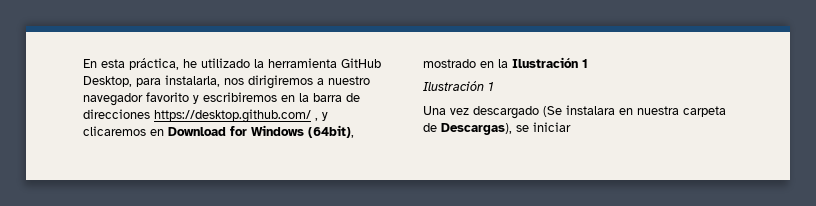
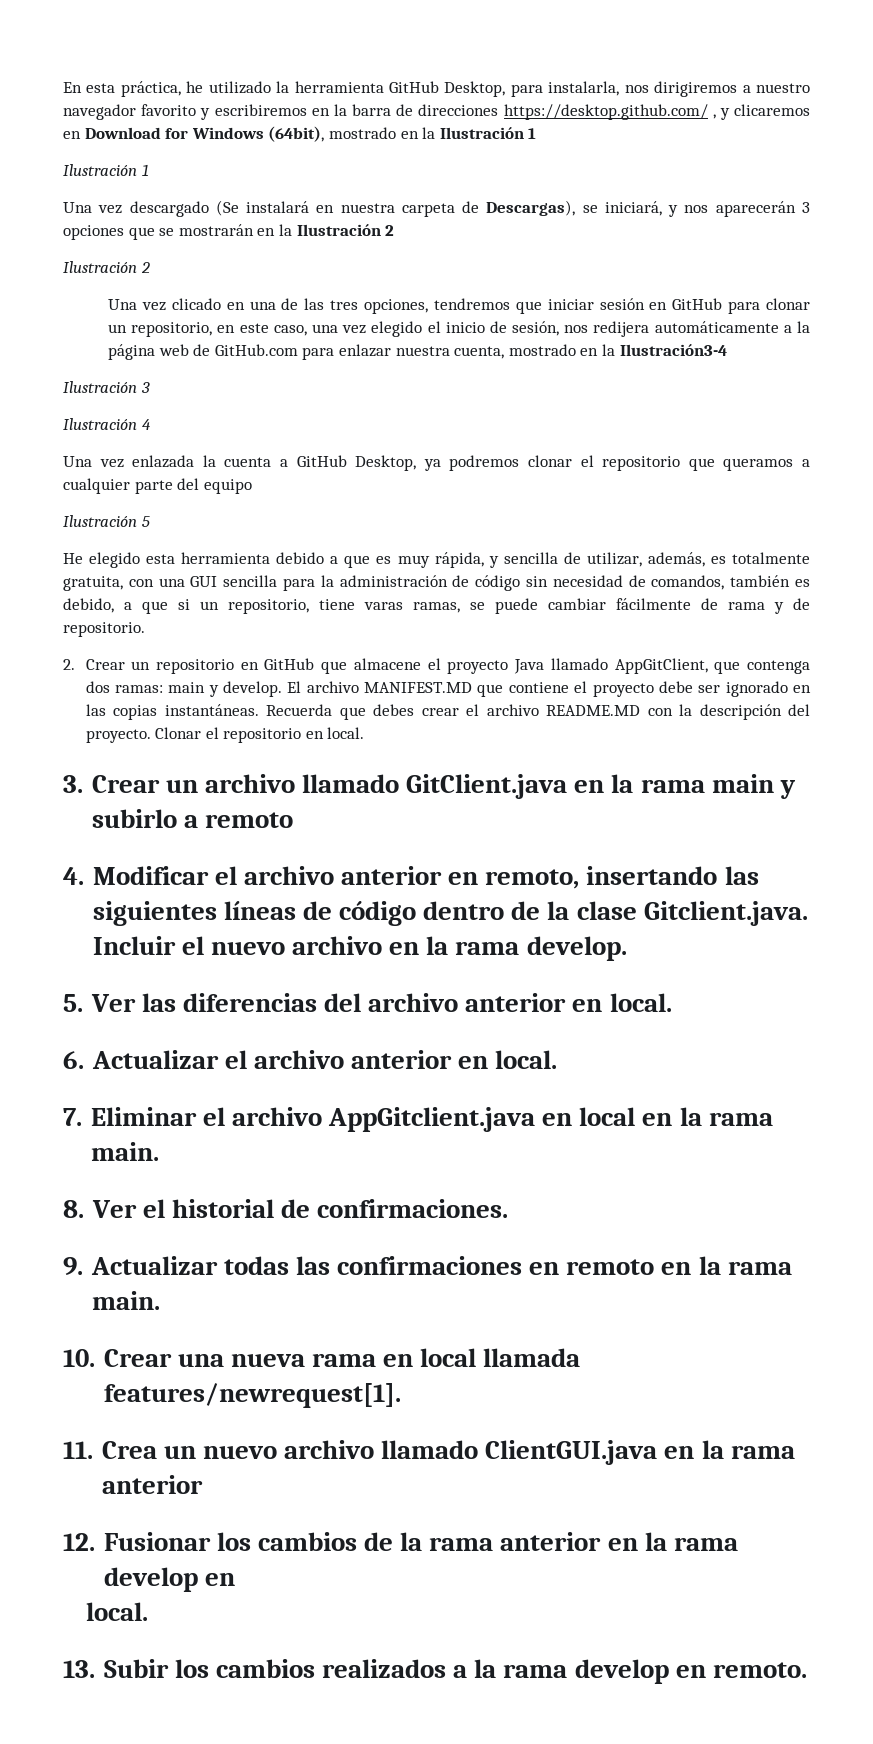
- Una vez descargado (Se instalara en nuestra carpeta de Descargas), se iniciar
+ Una vez descargado (Se instalará en nuestra carpeta de Descargas), se iniciará, y nos aparecerán 3 opciones que se mostrarán en la Ilustración 2
+ Ilustración 2
+ Una vez clicado en una de las tres opciones, tendremos que iniciar sesión en GitHub para clonar un repositorio, en este caso, una vez elegido el inicio de sesión, nos redijera automáticamente a la página web de GitHub.com para enlazar nuestra cuenta, mostrado en la Ilustración3-4
+ Ilustración 3
+ Ilustración 4
+ Una vez enlazada la cuenta a GitHub Desktop, ya podremos clonar el repositorio que queramos a cualquier parte del equipo
+ Ilustración 5
+ He elegido esta herramienta debido a que es muy rápida, y sencilla de utilizar, además, es totalmente gratuita, con una GUI sencilla para la administración de código sin necesidad de comandos, también es debido, a que si un repositorio, tiene varas ramas, se puede cambiar fácilmente de rama y de repositorio.
+ 2. Crear un repositorio en GitHub que almacene el proyecto Java llamado AppGitClient, que contenga dos ramas: main y develop. El archivo MANIFEST.MD que contiene el proyecto debe ser ignorado en las copias instantáneas. Recuerda que debes crear el archivo README.MD con la descripción del proyecto. Clonar el repositorio en local.
+ 3. Crear un archivo llamado GitClient.java en la rama main y subirlo a remoto
+ 4. Modificar el archivo anterior en remoto, insertando las siguientes líneas de código dentro de la clase Gitclient.java. Incluir el nuevo archivo en la rama develop.
+ 5. Ver las diferencias del archivo anterior en local.
+ 6. Actualizar el archivo anterior en local.
+ 7. Eliminar el archivo AppGitclient.java en local en la rama main.
+ 8. Ver el historial de confirmaciones.
+ 9. Actualizar todas las confirmaciones en remoto en la rama main.
+ 10. Crear una nueva rama en local llamada features/newrequest[1].
+ 11. Crea un nuevo archivo llamado ClientGUI.java en la rama anterior
+ 12. Fusionar los cambios de la rama anterior en la rama develop en
+ local.
+ 13. Subir los cambios realizados a la rama develop en remoto.

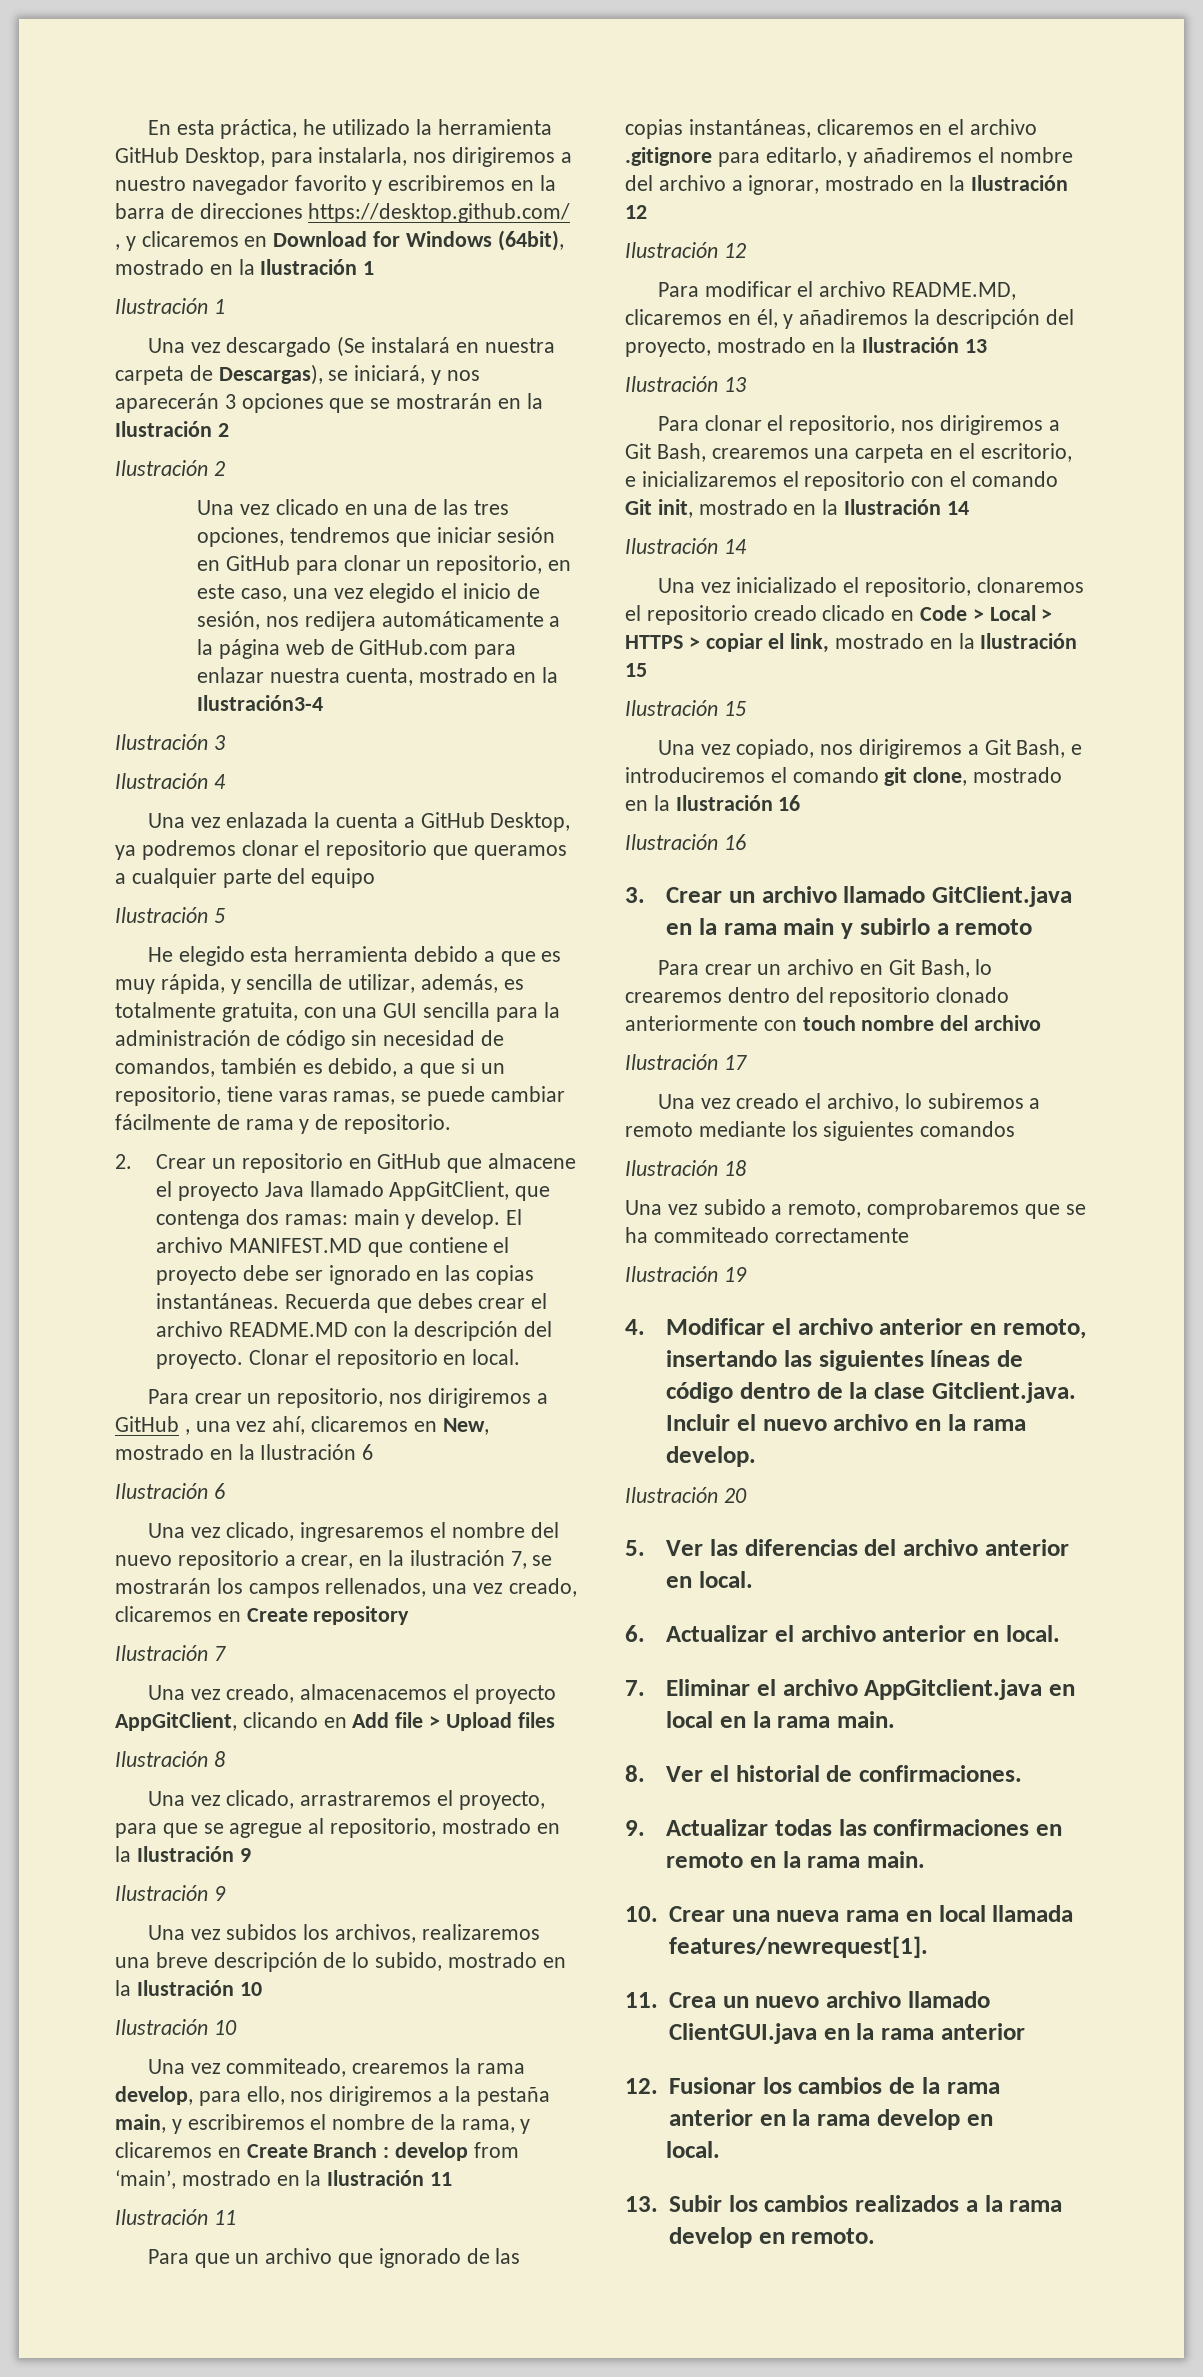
+ Para crear un repositorio, nos dirigiremos a GitHub , una vez ahí, clicaremos en New, mostrado en la Ilustración 6
+ Ilustración 6
+ Una vez clicado, ingresaremos el nombre del nuevo repositorio a crear, en la ilustración 7, se mostrarán los campos rellenados, una vez creado, clicaremos en Create repository
+ Ilustración 7
+ Una vez creado, almacenacemos el proyecto AppGitClient, clicando en Add file > Upload files
+ Ilustración 8
+ Una vez clicado, arrastraremos el proyecto, para que se agregue al repositorio, mostrado en la Ilustración 9
+ Ilustración 9
+ Una vez subidos los archivos, realizaremos una breve descripción de lo subido, mostrado en la Ilustración 10
+ Ilustración 10
+ Una vez commiteado, crearemos la rama develop, para ello, nos dirigiremos a la pestaña main, y escribiremos el nombre de la rama, y clicaremos en Create Branch : develop from ‘main’, mostrado en la Ilustración 11
+ Ilustración 11
+ Para que un archivo que ignorado de las copias instantáneas, clicaremos en el archivo .gitignore para editarlo, y añadiremos el nombre del archivo a ignorar, mostrado en la Ilustración 12
+ Ilustración 12
+ Para modificar el archivo README.MD, clicaremos en él, y añadiremos la descripción del proyecto, mostrado en la Ilustración 13
+ Ilustración 13
+ Para clonar el repositorio, nos dirigiremos a Git Bash, crearemos una carpeta en el escritorio, e inicializaremos el repositorio con el comando Git init, mostrado en la Ilustración 14
+ Ilustración 14
+ Una vez inicializado el repositorio, clonaremos el repositorio creado clicado en Code > Local > HTTPS > copiar el link, mostrado en la Ilustración 15
+ Ilustración 15
+ Una vez copiado, nos dirigiremos a Git Bash, e introduciremos el comando git clone, mostrado en la Ilustración 16
+ Ilustración 16
+ Para crear un archivo en Git Bash, lo crearemos dentro del repositorio clonado anteriormente con touch nombre del archivo
+ Ilustración 17
+ Una vez creado el archivo, lo subiremos a remoto mediante los siguientes comandos
+ Ilustración 18
+ Una vez subido a remoto, comprobaremos que se ha commiteado correctamente
+ Ilustración 19
+ Ilustración 20

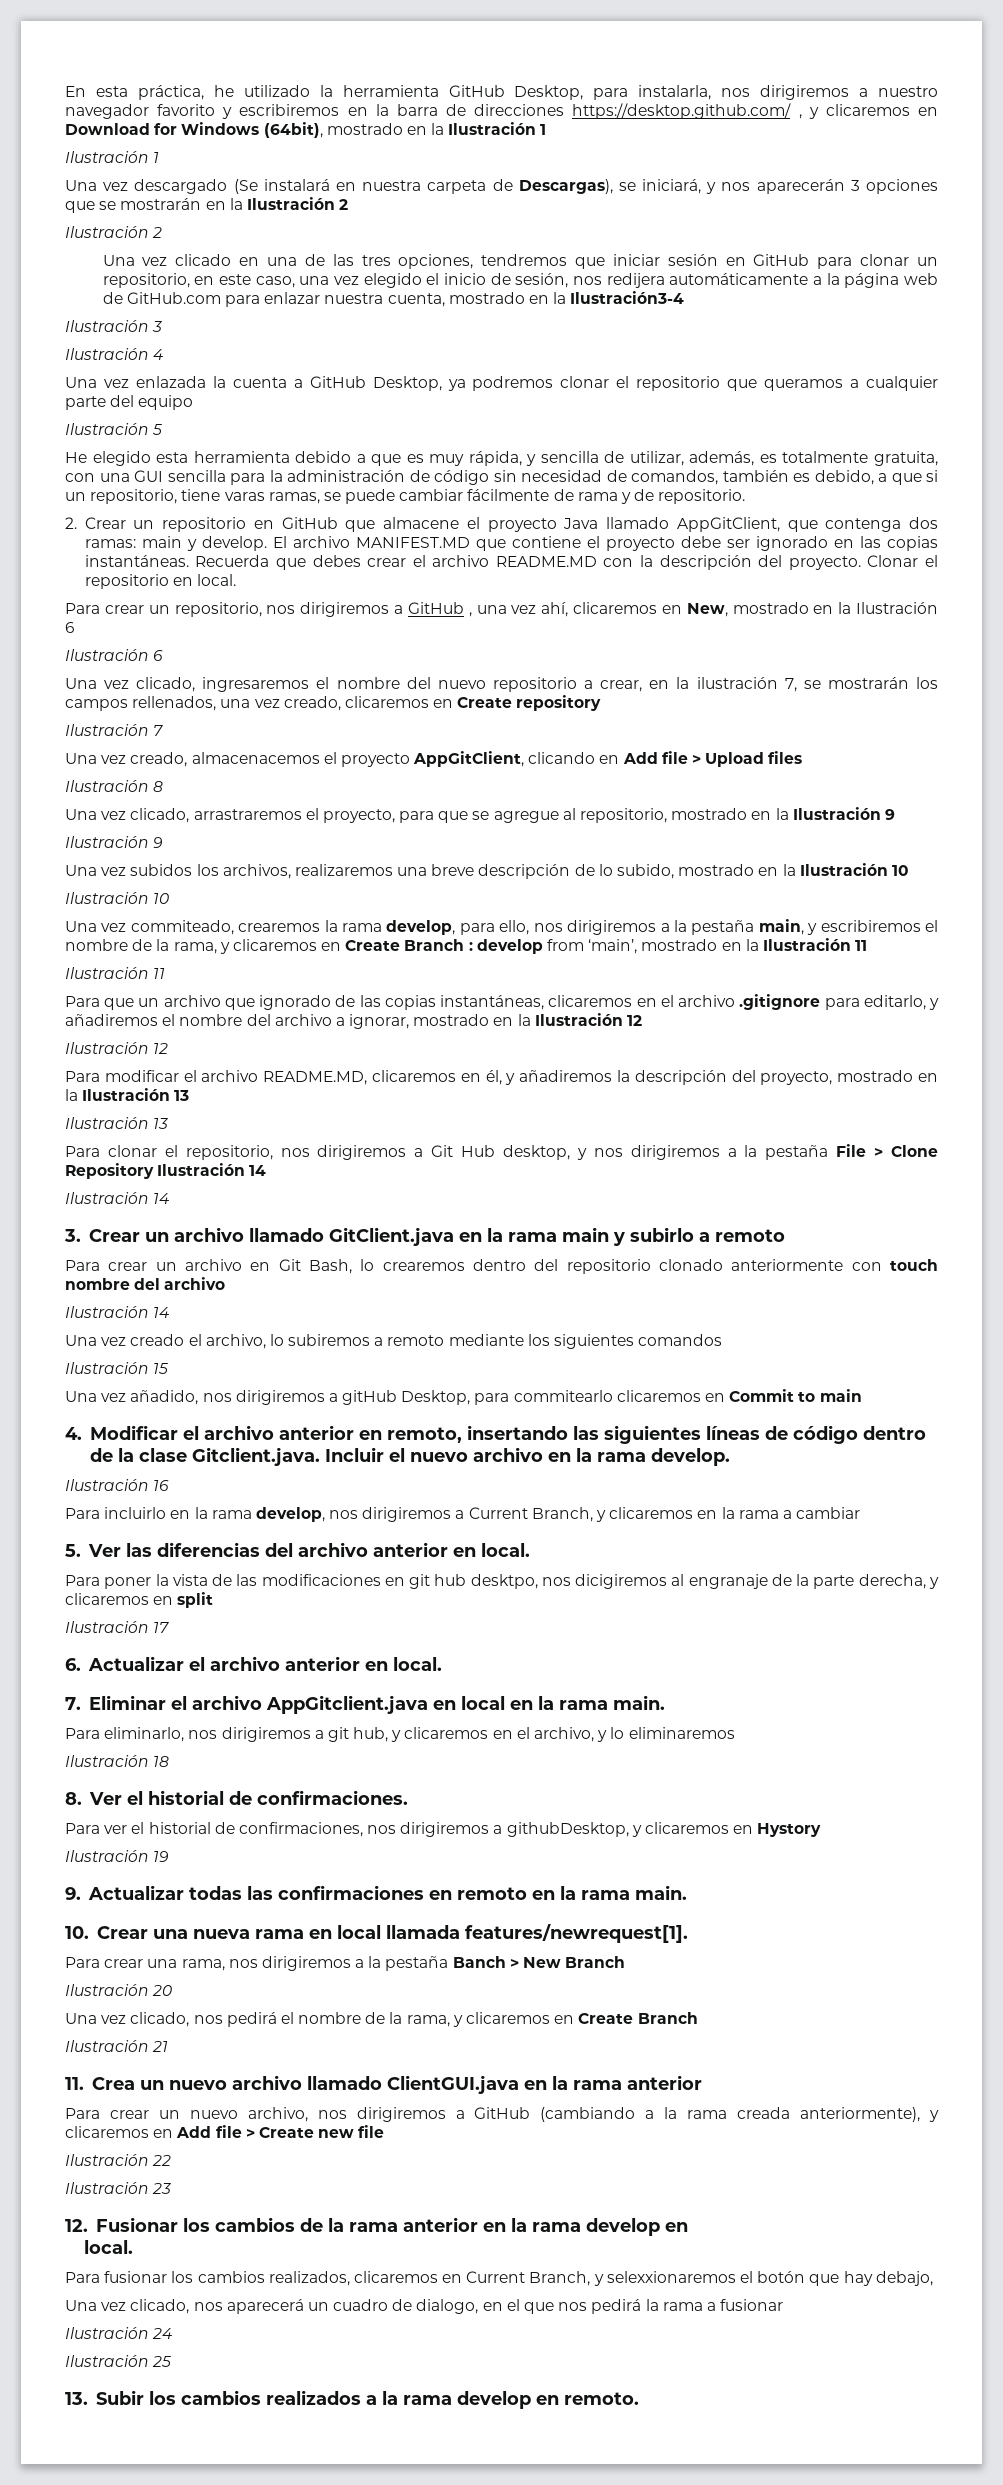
- Para clonar el repositorio, nos dirigiremos a Git Bash, crearemos una carpeta en el escritorio, e inicializaremos el repositorio con el comando Git init, mostrado en la Ilustración 14
+ Para clonar el repositorio, nos dirigiremos a Git Hub desktop, y nos dirigiremos a la pestaña File > Clone Repository Ilustración 14
  Ilustración 14
- Una vez inicializado el repositorio, clonaremos el repositorio creado clicado en Code > Local > HTTPS > copiar el link, mostrado en la Ilustración 15
- Ilustración 15
- Una vez copiado, nos dirigiremos a Git Bash, e introduciremos el comando git clone, mostrado en la Ilustración 16
- Ilustración 16
  Para crear un archivo en Git Bash, lo crearemos dentro del repositorio clonado anteriormente con touch nombre del archivo
- Ilustración 17
+ Ilustración 14
- Ilustración 18
- Una vez subido a remoto, comprobaremos que se ha commiteado correctamente
- Ilustración 19
+ Ilustración 15
+ Una vez añadido, nos dirigiremos a gitHub Desktop, para commitearlo clicaremos en Commit to main
- Ilustración 20
+ Ilustración 16
+ Para incluirlo en la rama develop, nos dirigiremos a Current Branch, y clicaremos en la rama a cambiar
+ Para poner la vista de las modificaciones en git hub desktpo, nos dicigiremos al engranaje de la parte derecha, y clicaremos en split
+ Ilustración 17
+ Para eliminarlo, nos dirigiremos a git hub, y clicaremos en el archivo, y lo eliminaremos
+ Ilustración 18
+ Para ver el historial de confirmaciones, nos dirigiremos a githubDesktop, y clicaremos en Hystory
+ Ilustración 19
+ Para crear una rama, nos dirigiremos a la pestaña Banch > New Branch
+ Ilustración 20
+ Una vez clicado, nos pedirá el nombre de la rama, y clicaremos en Create Branch
+ Ilustración 21
+ Para crear un nuevo archivo, nos dirigiremos a GitHub (cambiando a la rama creada anteriormente), y clicaremos en Add file > Create new file
+ Ilustración 22
+ Ilustración 23
+ Para fusionar los cambios realizados, clicaremos en Current Branch, y selexxionaremos el botón que hay debajo,
+ Una vez clicado, nos aparecerá un cuadro de dialogo, en el que nos pedirá la rama a fusionar
+ Ilustración 24
+ Ilustración 25

